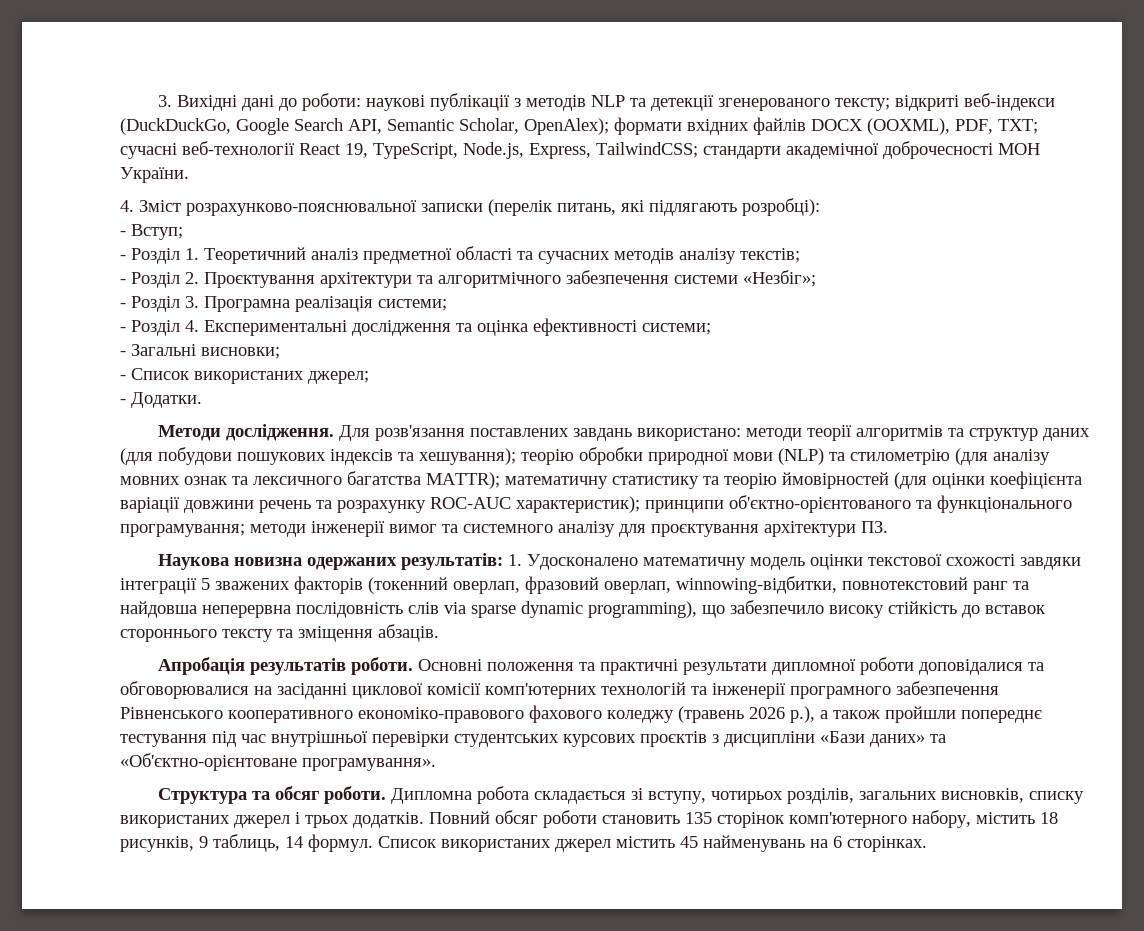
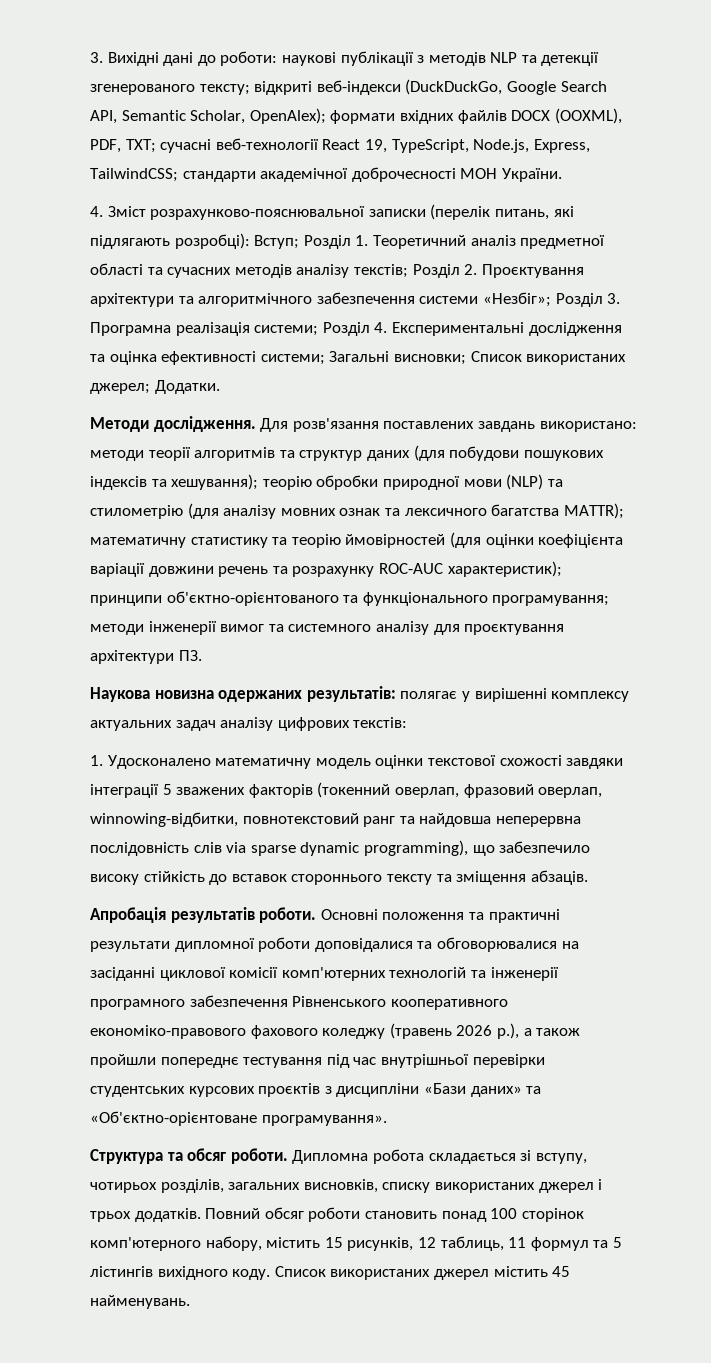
- 4. Зміст розрахунково-пояснювальної записки (перелік питань, які підлягають розробці):
- - Вступ;
- - Розділ 1. Теоретичний аналіз предметної області та сучасних методів аналізу текстів;
- - Розділ 2. Проєктування архітектури та алгоритмічного забезпечення системи «Незбіг»;
- - Розділ 3. Програмна реалізація системи;
- - Розділ 4. Експериментальні дослідження та оцінка ефективності системи;
- - Загальні висновки;
- - Список використаних джерел;
- - Додатки.
+ 4. Зміст розрахунково-пояснювальної записки (перелік питань, які підлягають розробці): Вступ; Розділ 1. Теоретичний аналіз предметної області та сучасних методів аналізу текстів; Розділ 2. Проєктування архітектури та алгоритмічного забезпечення системи «Незбіг»; Розділ 3. Програмна реалізація системи; Розділ 4. Експериментальні дослідження та оцінка ефективності системи; Загальні висновки; Список використаних джерел; Додатки.
- Наукова новизна одержаних результатів: 1. Удосконалено математичну модель оцінки текстової схожості завдяки інтеграції 5 зважених факторів (токенний оверлап, фразовий оверлап, winnowing-відбитки, повнотекстовий ранг та найдовша неперервна послідовність слів via sparse dynamic programming), що забезпечило високу стійкість до вставок стороннього тексту та зміщення абзаців.
+ Наукова новизна одержаних результатів: полягає у вирішенні комплексу актуальних задач аналізу цифрових текстів:
+ 1. Удосконалено математичну модель оцінки текстової схожості завдяки інтеграції 5 зважених факторів (токенний оверлап, фразовий оверлап, winnowing-відбитки, повнотекстовий ранг та найдовша неперервна послідовність слів via sparse dynamic programming), що забезпечило високу стійкість до вставок стороннього тексту та зміщення абзаців.
- Повний обсяг роботи становить 135 сторінок комп'ютерного набору, містить 18 рисунків, 9 таблиць, 14 формул.
+ Повний обсяг роботи становить понад 100 сторінок комп'ютерного набору, містить 15 рисунків, 12 таблиць, 11 формул та 5 лістингів вихідного коду.
- Список використаних джерел містить 45 найменувань на 6 сторінках.
+ Список використаних джерел містить 45 найменувань.

